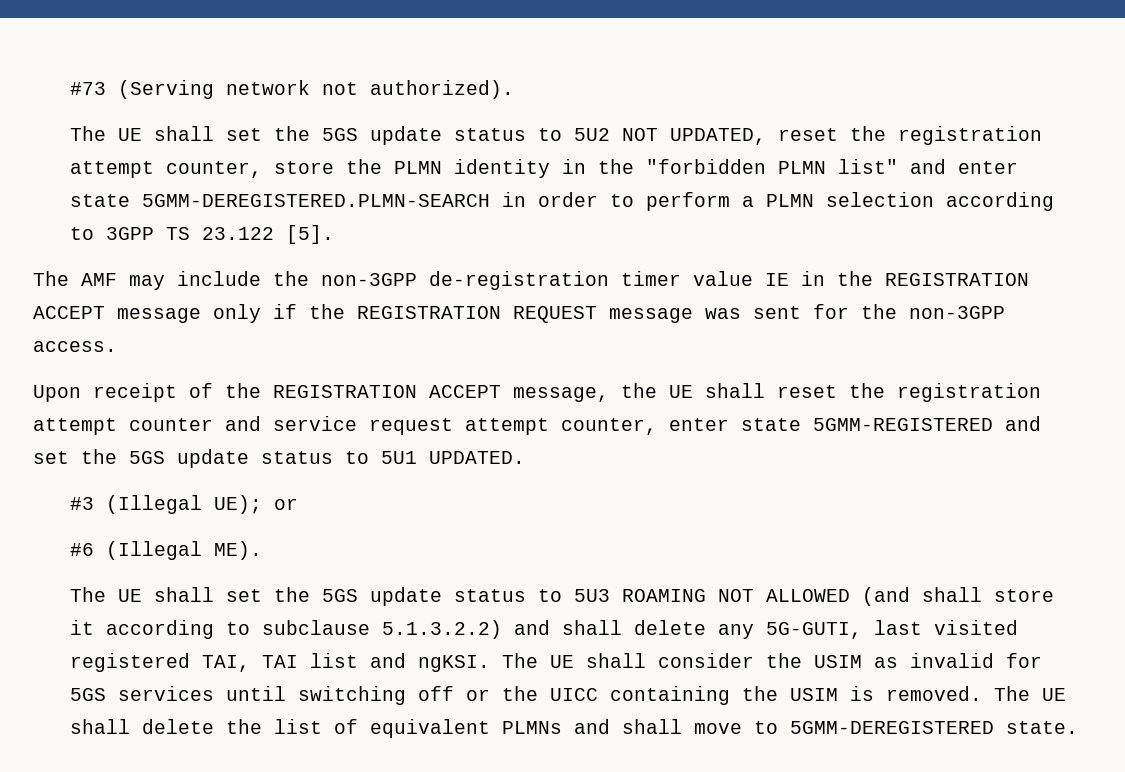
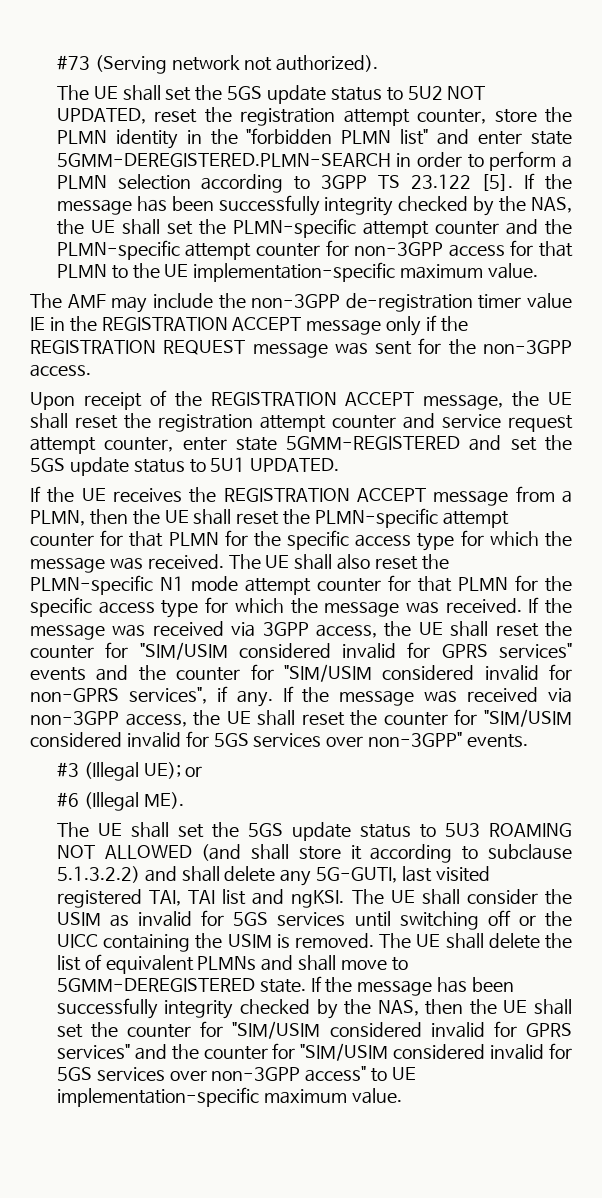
+ If the message has been successfully integrity checked by the NAS, the UE shall set the PLMN-specific attempt counter and the PLMN-specific attempt counter for non-3GPP access for that PLMN to the UE implementation-specific maximum value.
+ If the UE receives the REGISTRATION ACCEPT message from a PLMN, then the UE shall reset the PLMN-specific attempt counter for that PLMN for the specific access type for which the message was received. The UE shall also reset the PLMN-specific N1 mode attempt counter for that PLMN for the specific access type for which the message was received. If the message was received via 3GPP access, the UE shall reset the counter for "SIM/USIM considered invalid for GPRS services" events and the counter for "SIM/USIM considered invalid for non-GPRS services", if any. If the message was received via non-3GPP access, the UE shall reset the counter for "SIM/USIM considered invalid for 5GS services over non-3GPP" events.
+ If the message has been successfully integrity checked by the NAS, then the UE shall set the counter for "SIM/USIM considered invalid for GPRS services" and the counter for "SIM/USIM considered invalid for 5GS services over non-3GPP access" to UE implementation-specific maximum value.

